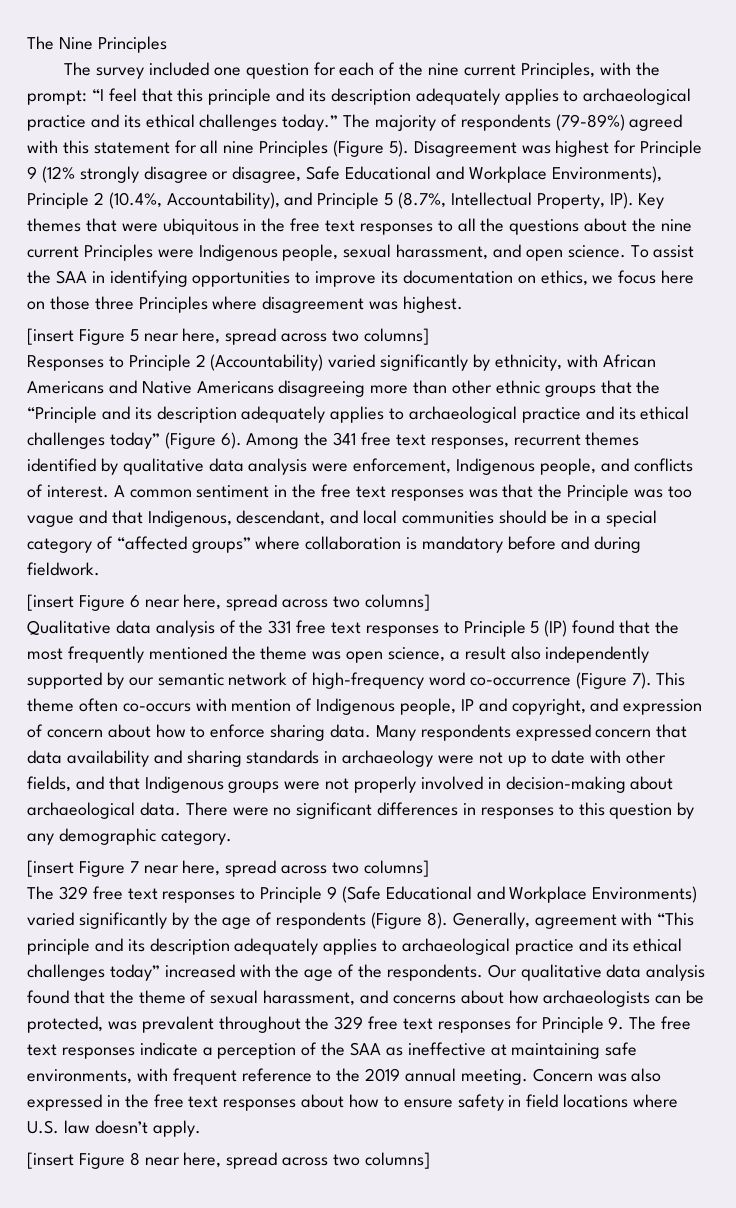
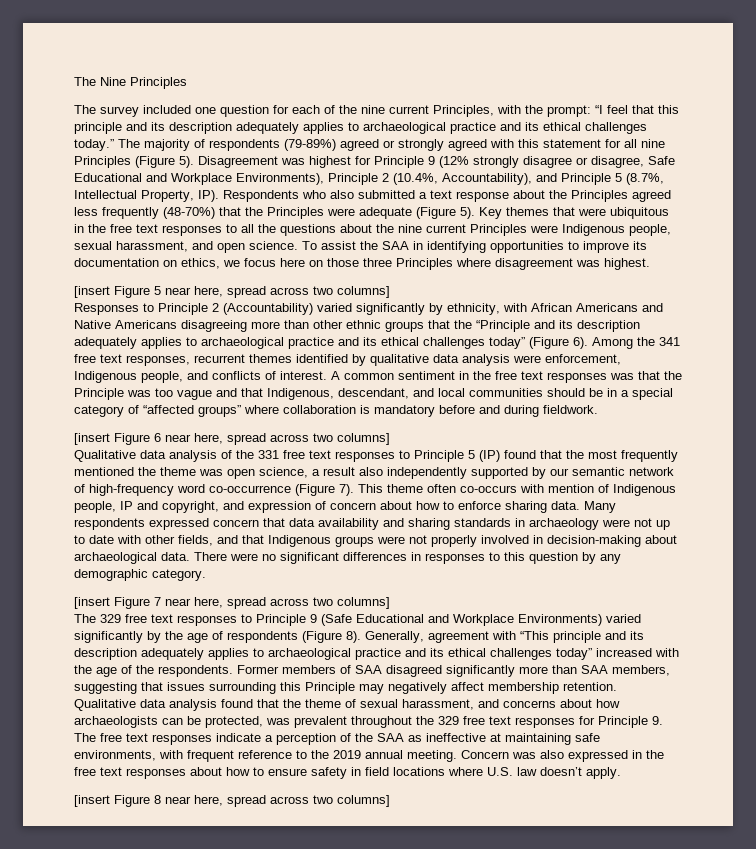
- The majority of respondents (79-89%) agreed with this statement for all nine Principles (Figure 5).
+ The majority of respondents (79-89%) agreed or strongly agreed with this statement for all nine Principles (Figure 5).
- Disagreement was highest for Principle 9 (12% strongly disagree or disagree, Safe Educational and Workplace Environments), Principle 2 (10.4%, Accountability), and Principle 5 (8.7%, Intellectual Property, IP). Key themes that were ubiquitous in the free text responses to all the questions about the nine current Principles were Indigenous people, sexual harassment, and open science.
+ Disagreement was highest for Principle 9 (12% strongly disagree or disagree, Safe Educational and Workplace Environments), Principle 2 (10.4%, Accountability), and Principle 5 (8.7%, Intellectual Property, IP). Respondents who also submitted a text response about the Principles agreed less frequently (48-70%) that the Principles were adequate (Figure 5). Key themes that were ubiquitous in the free text responses to all the questions about the nine current Principles were Indigenous people, sexual harassment, and open science.
- Our qualitative data analysis found that the theme of sexual harassment, and concerns about how archaeologists can be protected, was prevalent throughout the 329 free text responses for Principle 9. The free text responses indicate a perception of the SAA as ineffective at maintaining safe environments, with frequent reference to the 2019 annual meeting.
+ Former members of SAA disagreed significantly more than SAA members, suggesting that issues surrounding this Principle may negatively affect membership retention. Qualitative data analysis found that the theme of sexual harassment, and concerns about how archaeologists can be protected, was prevalent throughout the 329 free text responses for Principle 9. The free text responses indicate a perception of the SAA as ineffective at maintaining safe environments, with frequent reference to the 2019 annual meeting.

